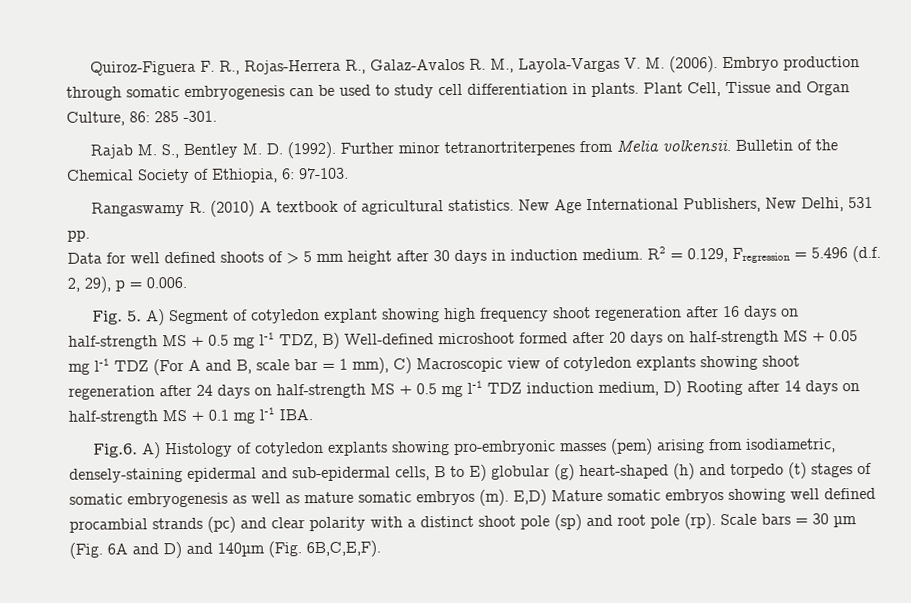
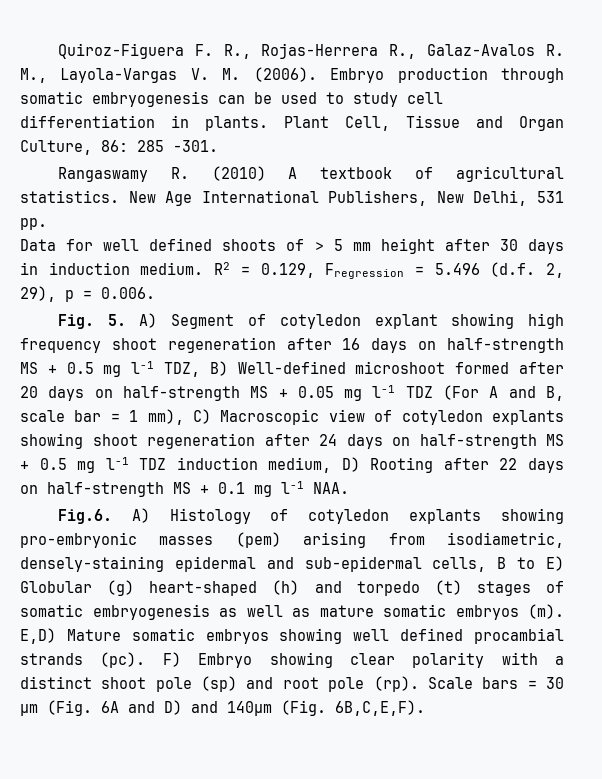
- Rajab M. S., Bentley M. D. (1992). Further minor tetranortriterpenes from Melia volkensii. Bulletin of the Chemical Society of Ethiopia, 6: 97-103.
- Fig. 5. A) Segment of cotyledon explant showing high frequency shoot regeneration after 16 days on half-strength MS + 0.5 mg l-1 TDZ, B) Well-defined microshoot formed after 20 days on half-strength MS + 0.05 mg l-1 TDZ (For A and B, scale bar = 1 mm), C) Macroscopic view of cotyledon explants showing shoot regeneration after 24 days on half-strength MS + 0.5 mg l-1 TDZ induction medium, D) Rooting after 14 days on half-strength MS + 0.1 mg l-1 IBA.
+ Fig. 5. A) Segment of cotyledon explant showing high frequency shoot regeneration after 16 days on half-strength MS + 0.5 mg l-1 TDZ, B) Well-defined microshoot formed after 20 days on half-strength MS + 0.05 mg l-1 TDZ (For A and B, scale bar = 1 mm), C) Macroscopic view of cotyledon explants showing shoot regeneration after 24 days on half-strength MS + 0.5 mg l-1 TDZ induction medium, D) Rooting after 22 days on half-strength MS + 0.1 mg l-1 NAA.
- Fig.6. A) Histology of cotyledon explants showing pro-embryonic masses (pem) arising from isodiametric, densely-staining epidermal and sub-epidermal cells, B to E) globular (g) heart-shaped (h) and torpedo (t) stages of somatic embryogenesis as well as mature somatic embryos (m).
+ Fig.6. A) Histology of cotyledon explants showing pro-embryonic masses (pem) arising from isodiametric, densely-staining epidermal and sub-epidermal cells, B to E) Globular (g) heart-shaped (h) and torpedo (t) stages of somatic embryogenesis as well as mature somatic embryos (m).
- E,D) Mature somatic embryos showing well defined procambial strands (pc) and clear polarity with a distinct shoot pole (sp) and root pole (rp).
+ E,D) Mature somatic embryos showing well defined procambial strands (pc). F) Embryo showing clear polarity with a distinct shoot pole (sp) and root pole (rp).

